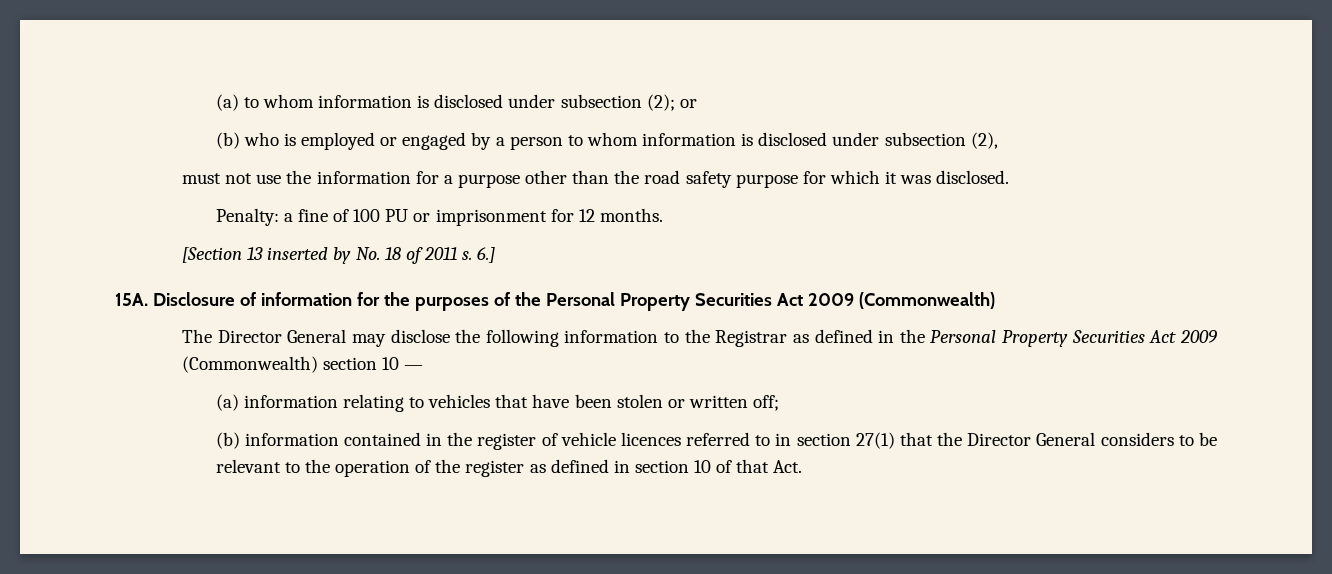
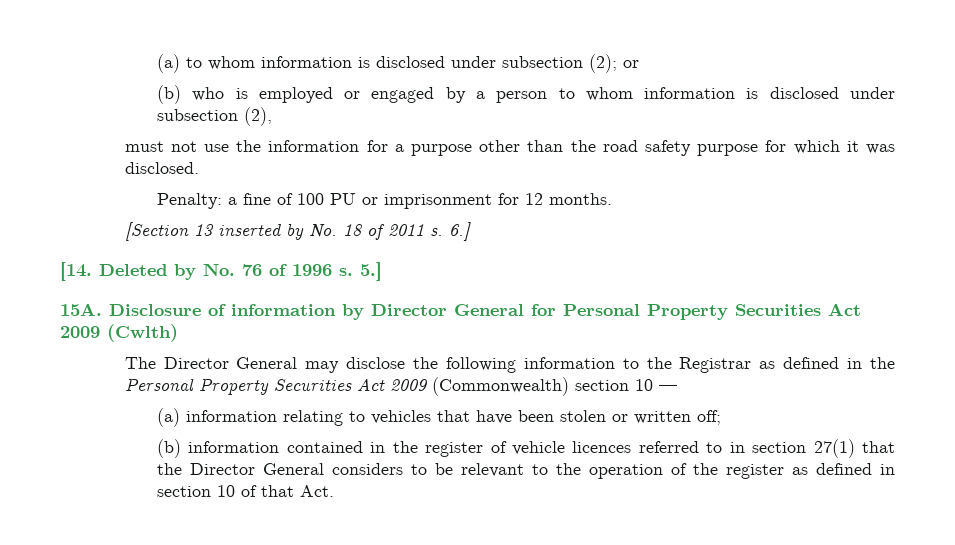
+ [14. Deleted by No. 76 of 1996 s. 5.]
- Disclosure of information for the purposes of the Personal Property Securities Act 2009 (Commonwealth)
+ Disclosure of information by Director General for Personal Property Securities Act 2009 (Cwlth)

